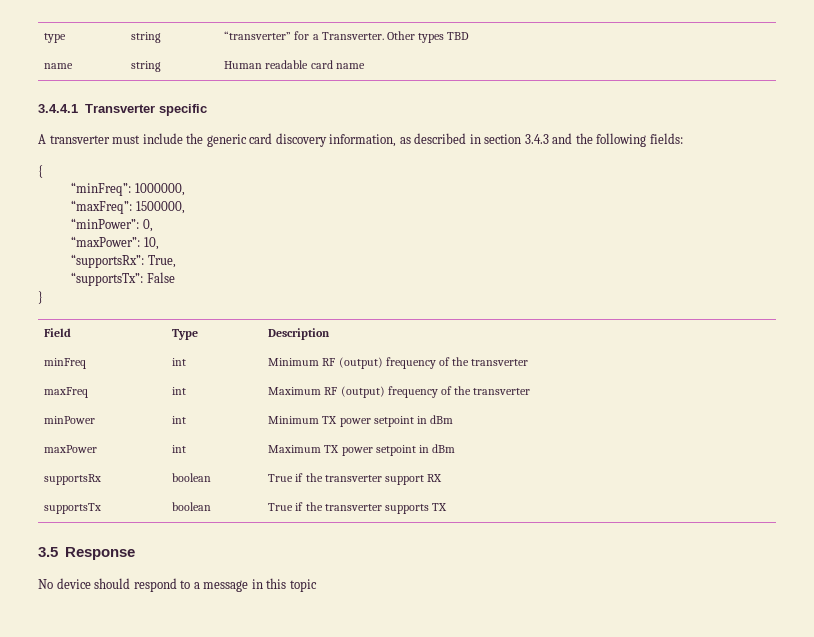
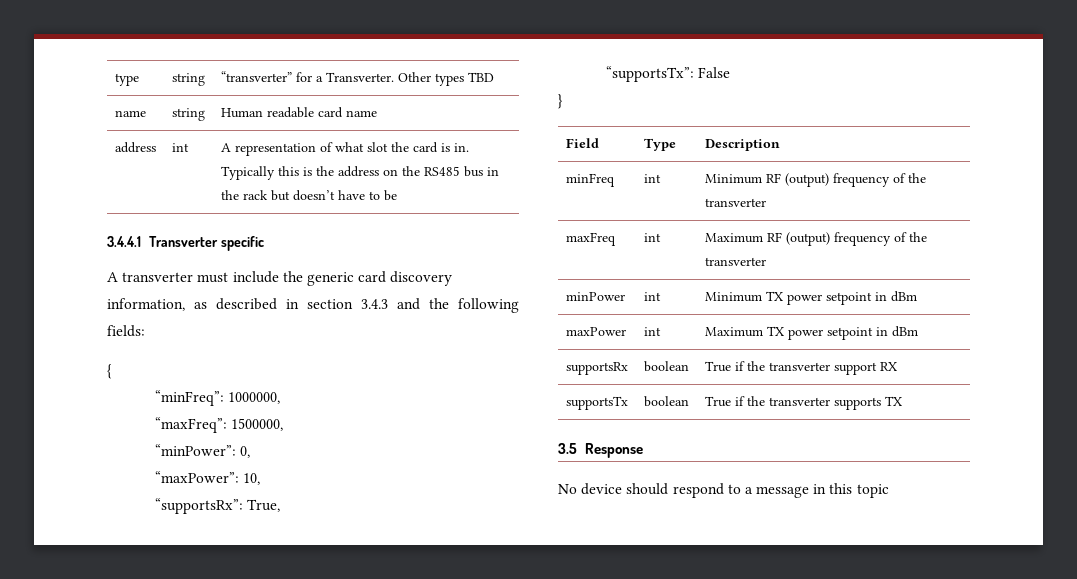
+ address | int | A representation of what slot the card is in. Typically this is the address on the RS485 bus in the rack but doesn’t have to be

